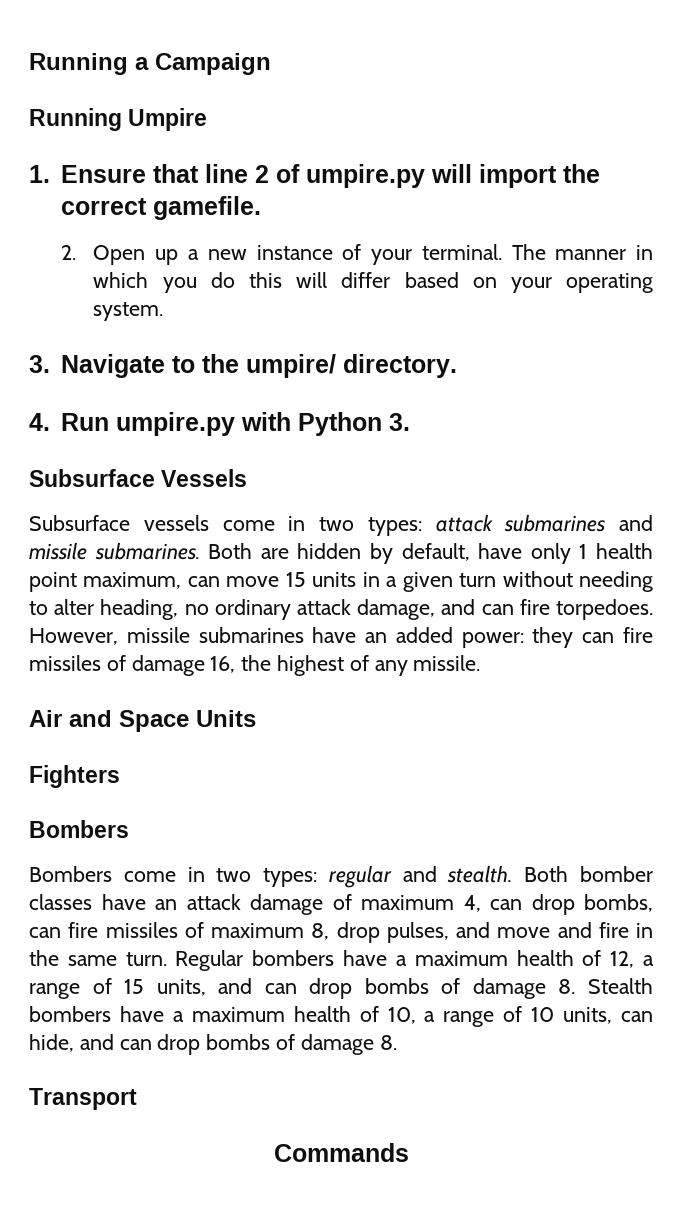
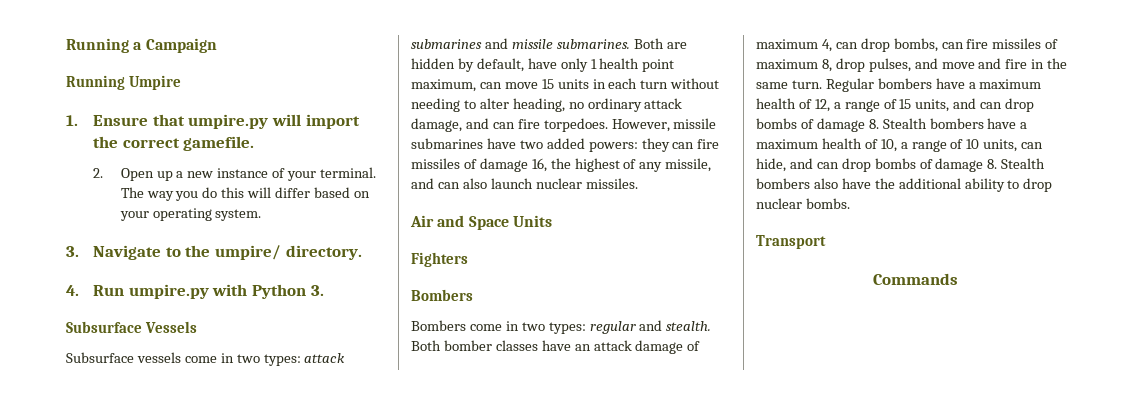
- 1. Ensure that line 2 of umpire.py will import the correct gamefile.
+ 1. Ensure that umpire.py will import the correct gamefile.
- The manner in which you do this will differ based on your operating system.
+ The way you do this will differ based on your operating system.
- Both are hidden by default, have only 1 health point maximum, can move 15 units in a given turn without needing to alter heading, no ordinary attack damage, and can fire torpedoes.
+ Both are hidden by default, have only 1 health point maximum, can move 15 units in each turn without needing to alter heading, no ordinary attack damage, and can fire torpedoes.
- However, missile submarines have an added power: they can fire missiles of damage 16, the highest of any missile.
+ However, missile submarines have two added powers: they can fire missiles of damage 16, the highest of any missile, and can also launch nuclear missiles.
- Regular bombers have a maximum health of 12, a range of 15 units, and can drop bombs of damage 8. Stealth bombers have a maximum health of 10, a range of 10 units, can hide, and can drop bombs of damage 8.
+ Regular bombers have a maximum health of 12, a range of 15 units, and can drop bombs of damage 8. Stealth bombers have a maximum health of 10, a range of 10 units, can hide, and can drop bombs of damage 8. Stealth bombers also have the additional ability to drop nuclear bombs.

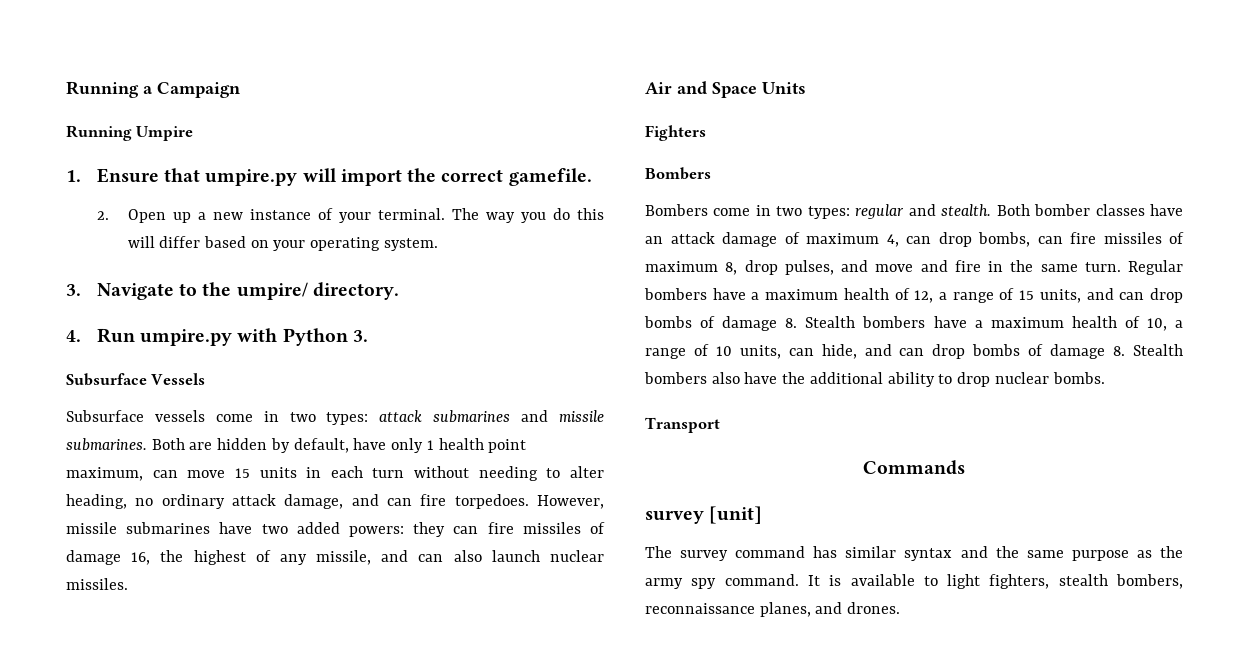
+ survey [unit]
+ The survey command has similar syntax and the same purpose as the army spy command. It is available to light fighters, stealth bombers, reconnaissance planes, and drones.

